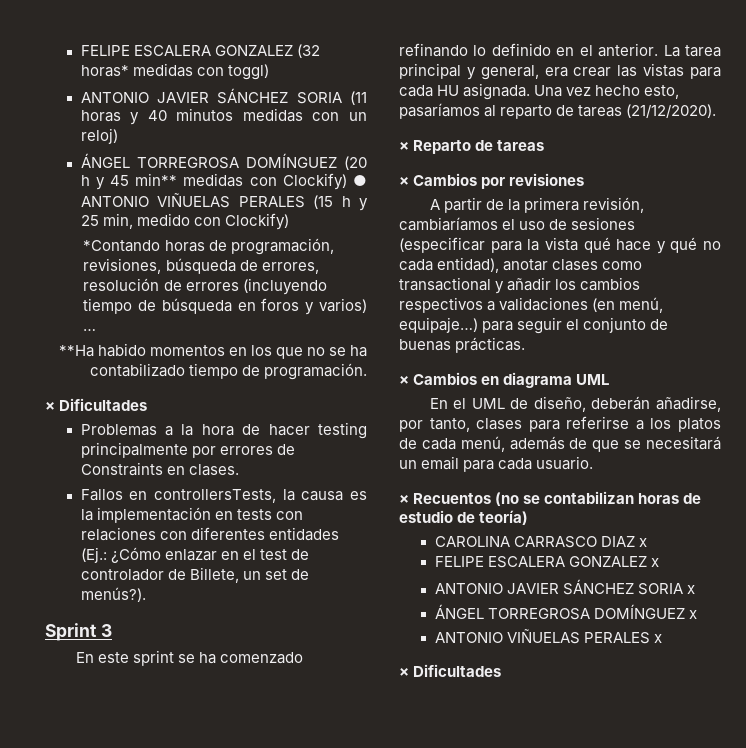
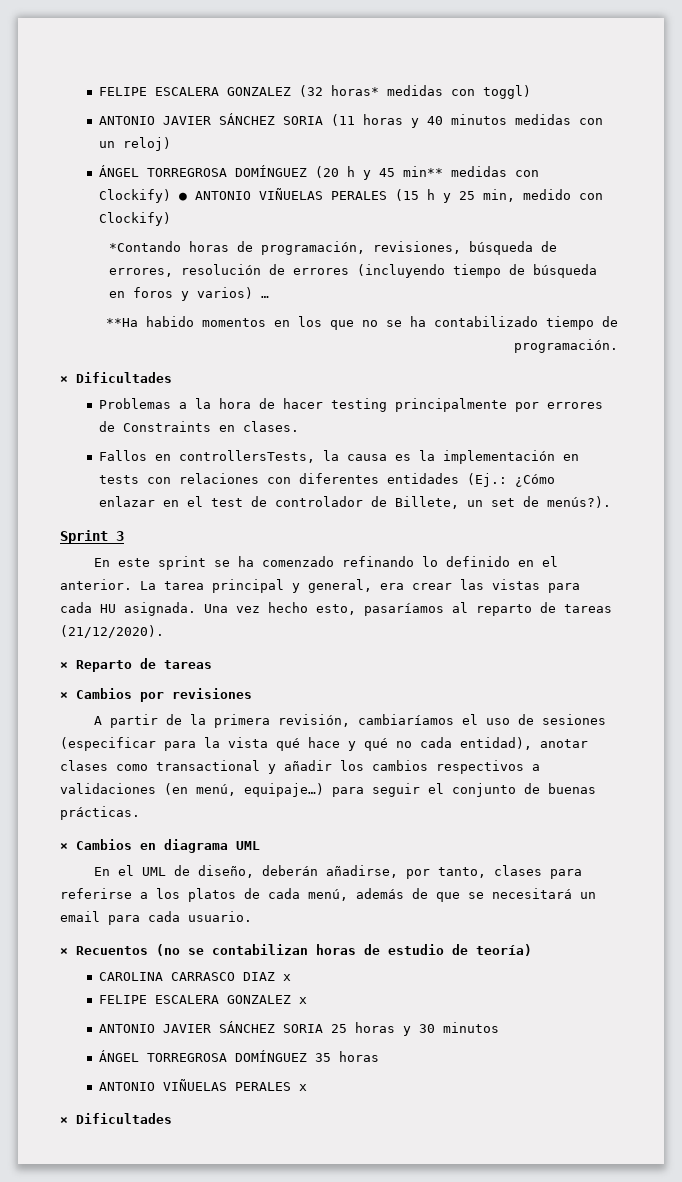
- ANTONIO JAVIER SÁNCHEZ SORIA x
- ÁNGEL TORREGROSA DOMÍNGUEZ x
+ ANTONIO JAVIER SÁNCHEZ SORIA 25 horas y 30 minutos
+ ÁNGEL TORREGROSA DOMÍNGUEZ 35 horas

